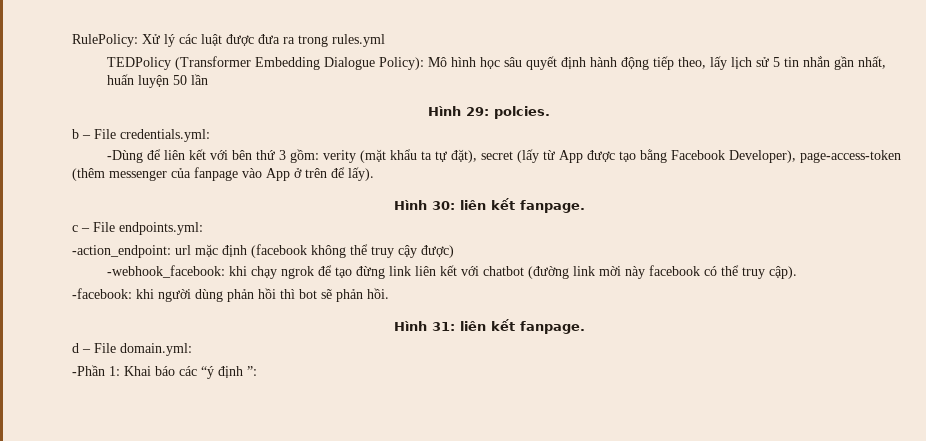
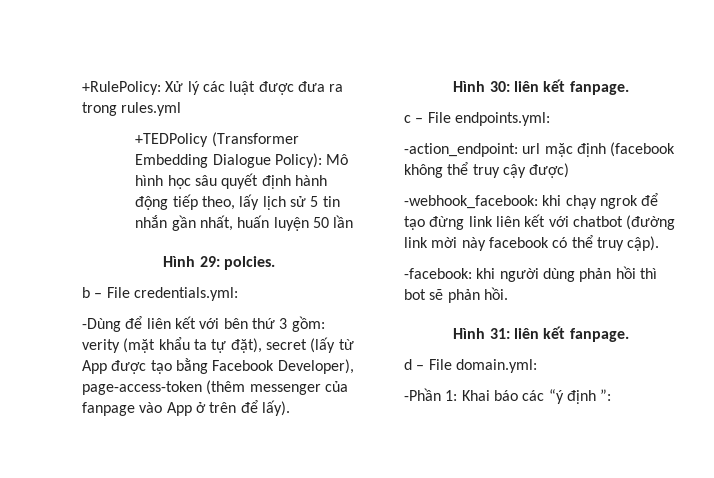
- RulePolicy: Xử lý các luật được đưa ra trong rules.yml
+ +RulePolicy: Xử lý các luật được đưa ra trong rules.yml
- TEDPolicy (Transformer Embedding Dialogue Policy): Mô hình học sâu quyết định hành động tiếp theo, lấy lịch sử 5 tin nhắn gần nhất, huấn luyện 50 lần
+ +TEDPolicy (Transformer Embedding Dialogue Policy): Mô hình học sâu quyết định hành động tiếp theo, lấy lịch sử 5 tin nhắn gần nhất, huấn luyện 50 lần

